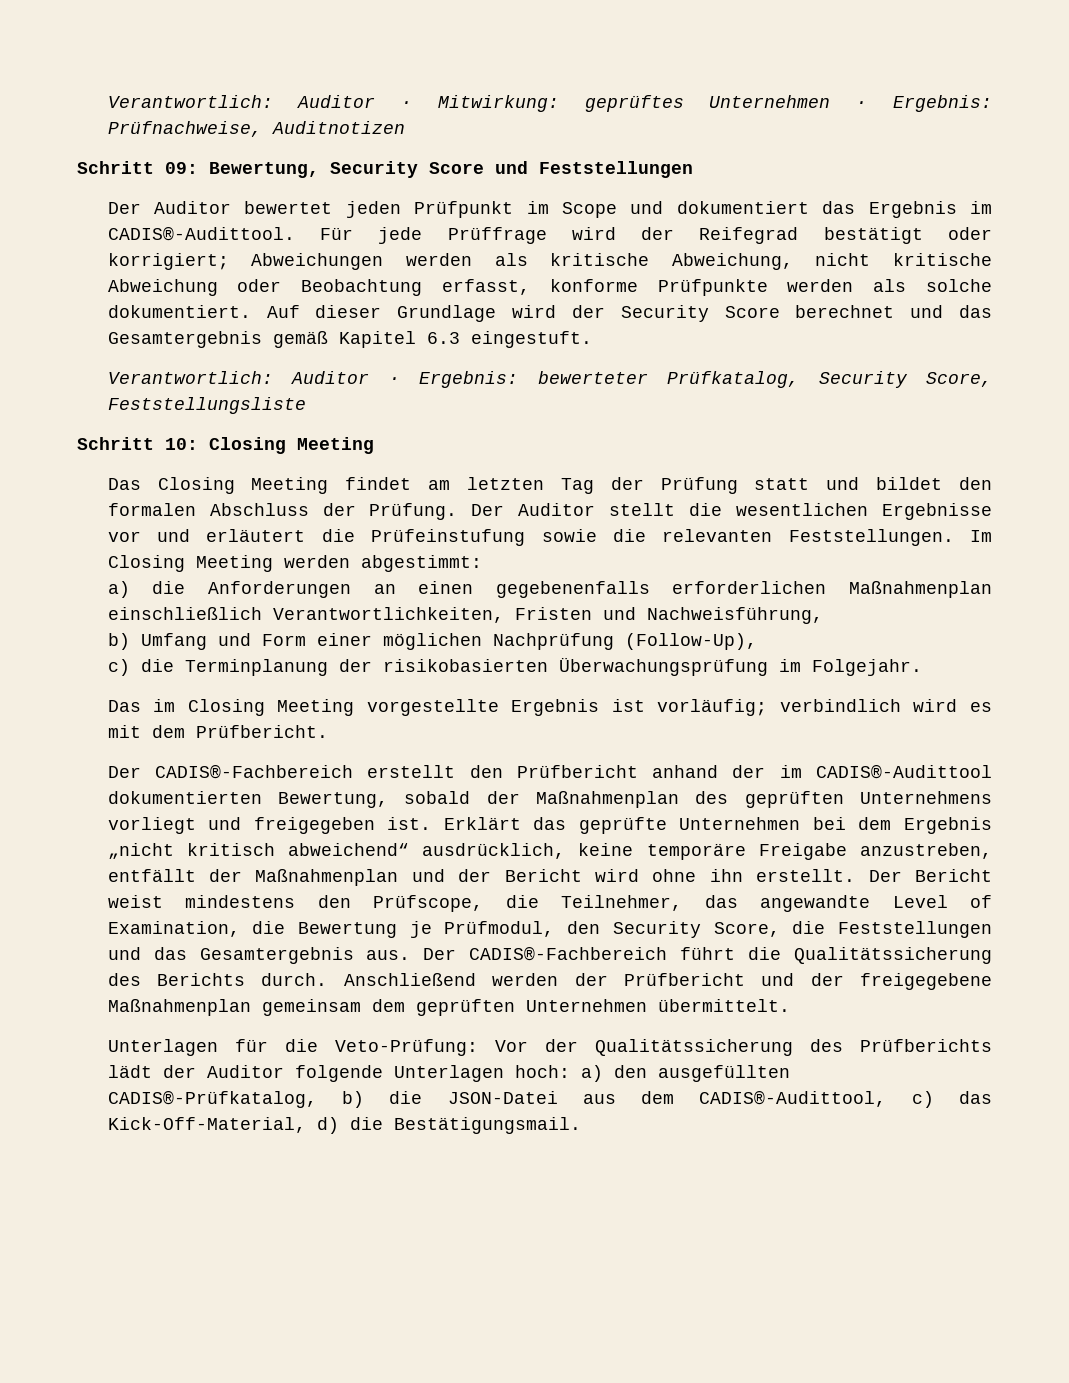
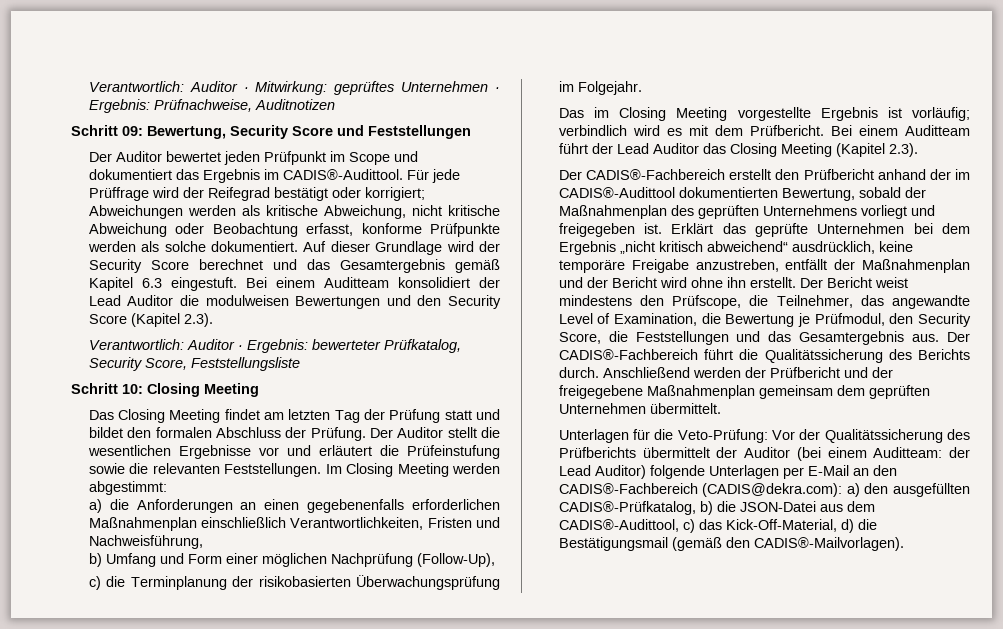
+ Bei einem Auditteam konsolidiert der Lead Auditor die modulweisen Bewertungen und den Security Score (Kapitel 2.3).
+ Bei einem Auditteam führt der Lead Auditor das Closing Meeting (Kapitel 2.3).
- Unterlagen für die Veto-Prüfung: Vor der Qualitätssicherung des Prüfberichts lädt der Auditor folgende Unterlagen hoch: a) den ausgefüllten CADIS®-Prüfkatalog, b) die JSON-Datei aus dem CADIS®-Audittool, c) das Kick-Off-Material, d) die Bestätigungsmail.
+ Unterlagen für die Veto-Prüfung: Vor der Qualitätssicherung des Prüfberichts übermittelt der Auditor (bei einem Auditteam: der Lead Auditor) folgende Unterlagen per E-Mail an den CADIS®-Fachbereich (CADIS@dekra.com): a) den ausgefüllten CADIS®-Prüfkatalog, b) die JSON-Datei aus dem CADIS®-Audittool, c) das Kick-Off-Material, d) die Bestätigungsmail (gemäß den CADIS®-Mailvorlagen).

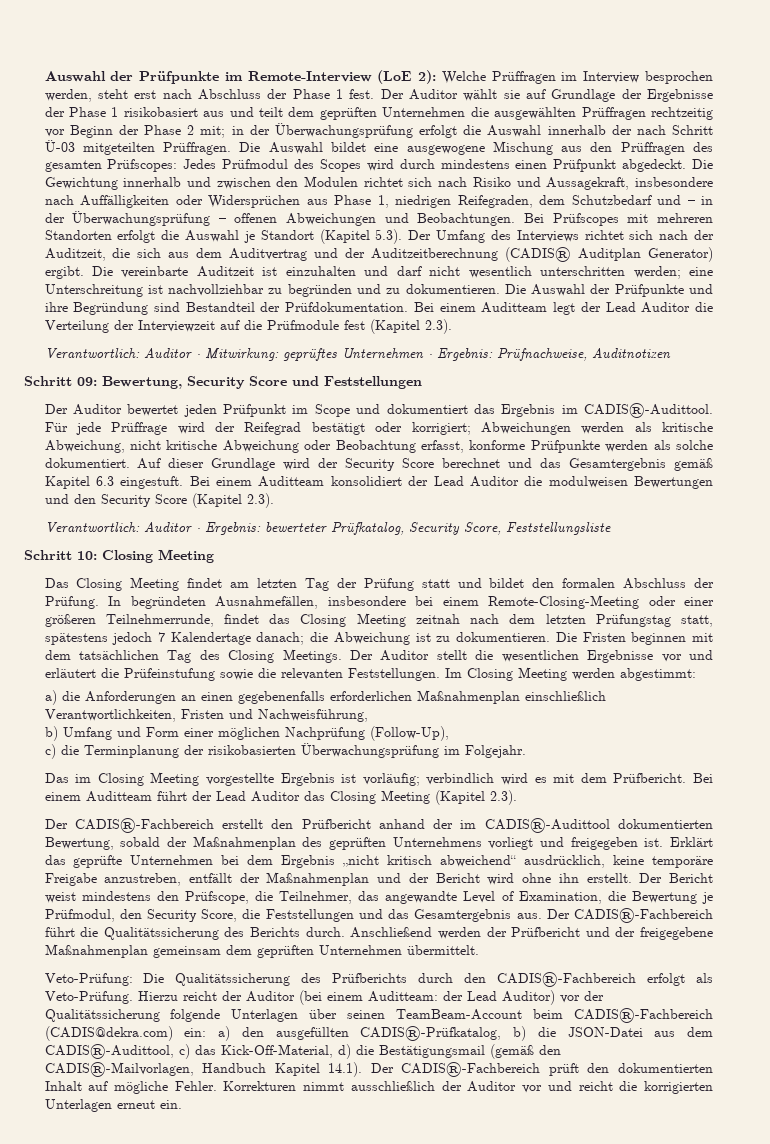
+ Auswahl der Prüfpunkte im Remote-Interview (LoE 2): Welche Prüffragen im Interview besprochen werden, steht erst nach Abschluss der Phase 1 fest. Der Auditor wählt sie auf Grundlage der Ergebnisse der Phase 1 risikobasiert aus und teilt dem geprüften Unternehmen die ausgewählten Prüffragen rechtzeitig vor Beginn der Phase 2 mit; in der Überwachungsprüfung erfolgt die Auswahl innerhalb der nach Schritt Ü-03 mitgeteilten Prüffragen. Die Auswahl bildet eine ausgewogene Mischung aus den Prüffragen des gesamten Prüfscopes: Jedes Prüfmodul des Scopes wird durch mindestens einen Prüfpunkt abgedeckt. Die Gewichtung innerhalb und zwischen den Modulen richtet sich nach Risiko und Aussagekraft, insbesondere nach Auffälligkeiten oder Widersprüchen aus Phase 1, niedrigen Reifegraden, dem Schutzbedarf und – in der Überwachungsprüfung – offenen Abweichungen und Beobachtungen. Bei Prüfscopes mit mehreren Standorten erfolgt die Auswahl je Standort (Kapitel 5.3). Der Umfang des Interviews richtet sich nach der Auditzeit, die sich aus dem Auditvertrag und der Auditzeitberechnung (CADIS® Auditplan Generator) ergibt. Die vereinbarte Auditzeit ist einzuhalten und darf nicht wesentlich unterschritten werden; eine Unterschreitung ist nachvollziehbar zu begründen und zu dokumentieren. Die Auswahl der Prüfpunkte und ihre Begründung sind Bestandteil der Prüfdokumentation. Bei einem Auditteam legt der Lead Auditor die Verteilung der Interviewzeit auf die Prüfmodule fest (Kapitel 2.3).
+ In begründeten Ausnahmefällen, insbesondere bei einem Remote-Closing-Meeting oder einer größeren Teilnehmerrunde, findet das Closing Meeting zeitnah nach dem letzten Prüfungstag statt, spätestens jedoch 7 Kalendertage danach; die Abweichung ist zu dokumentieren. Die Fristen beginnen mit dem tatsächlichen Tag des Closing Meetings.
- Unterlagen für die Veto-Prüfung: Vor der Qualitätssicherung des Prüfberichts übermittelt der Auditor (bei einem Auditteam: der Lead Auditor) folgende Unterlagen per E-Mail an den CADIS®-Fachbereich (CADIS@dekra.com): a) den ausgefüllten CADIS®-Prüfkatalog, b) die JSON-Datei aus dem CADIS®-Audittool, c) das Kick-Off-Material, d) die Bestätigungsmail (gemäß den CADIS®-Mailvorlagen).
+ Veto-Prüfung: Die Qualitätssicherung des Prüfberichts durch den CADIS®-Fachbereich erfolgt als Veto-Prüfung. Hierzu reicht der Auditor (bei einem Auditteam: der Lead Auditor) vor der Qualitätssicherung folgende Unterlagen über seinen TeamBeam-Account beim CADIS®-Fachbereich (CADIS@dekra.com) ein: a) den ausgefüllten CADIS®-Prüfkatalog, b) die JSON-Datei aus dem CADIS®-Audittool, c) das Kick-Off-Material, d) die Bestätigungsmail (gemäß den CADIS®-Mailvorlagen, Handbuch Kapitel 14.1). Der CADIS®-Fachbereich prüft den dokumentierten Inhalt auf mögliche Fehler. Korrekturen nimmt ausschließlich der Auditor vor und reicht die korrigierten Unterlagen erneut ein.

